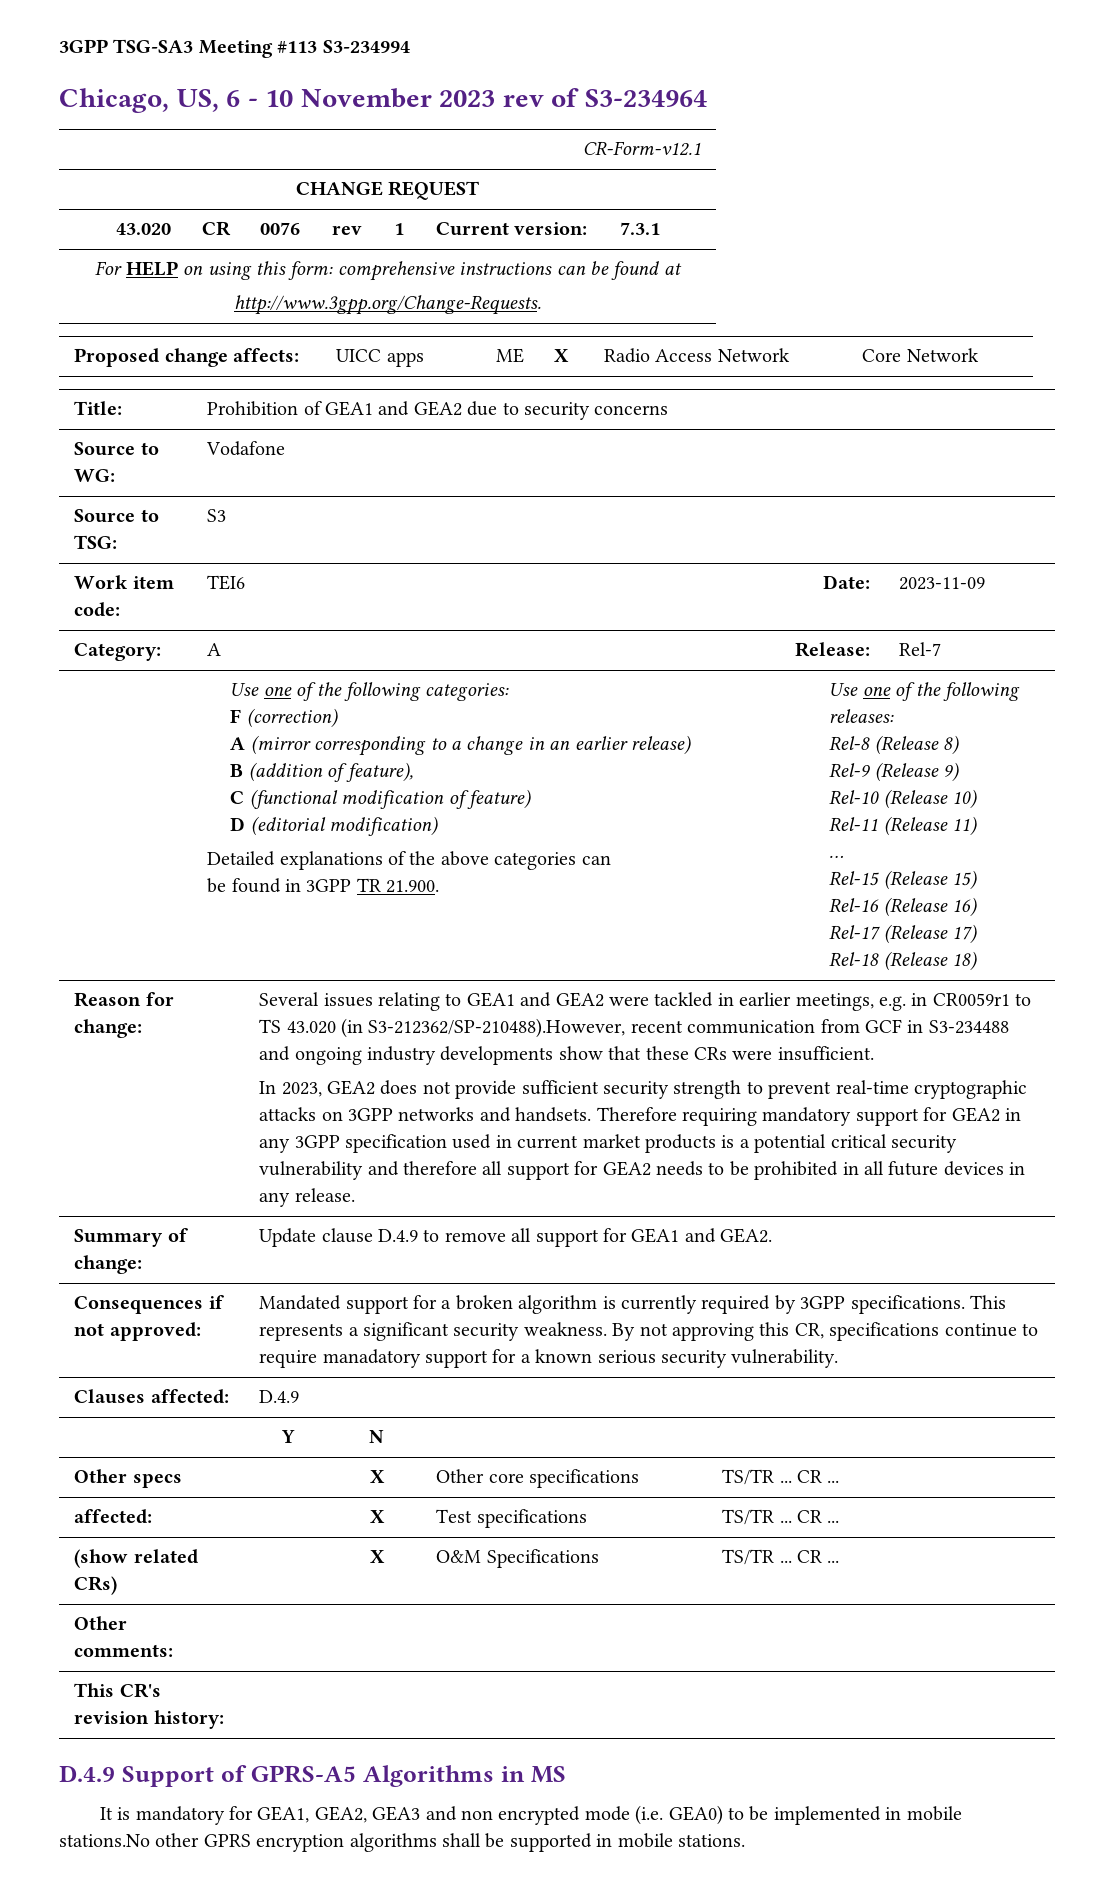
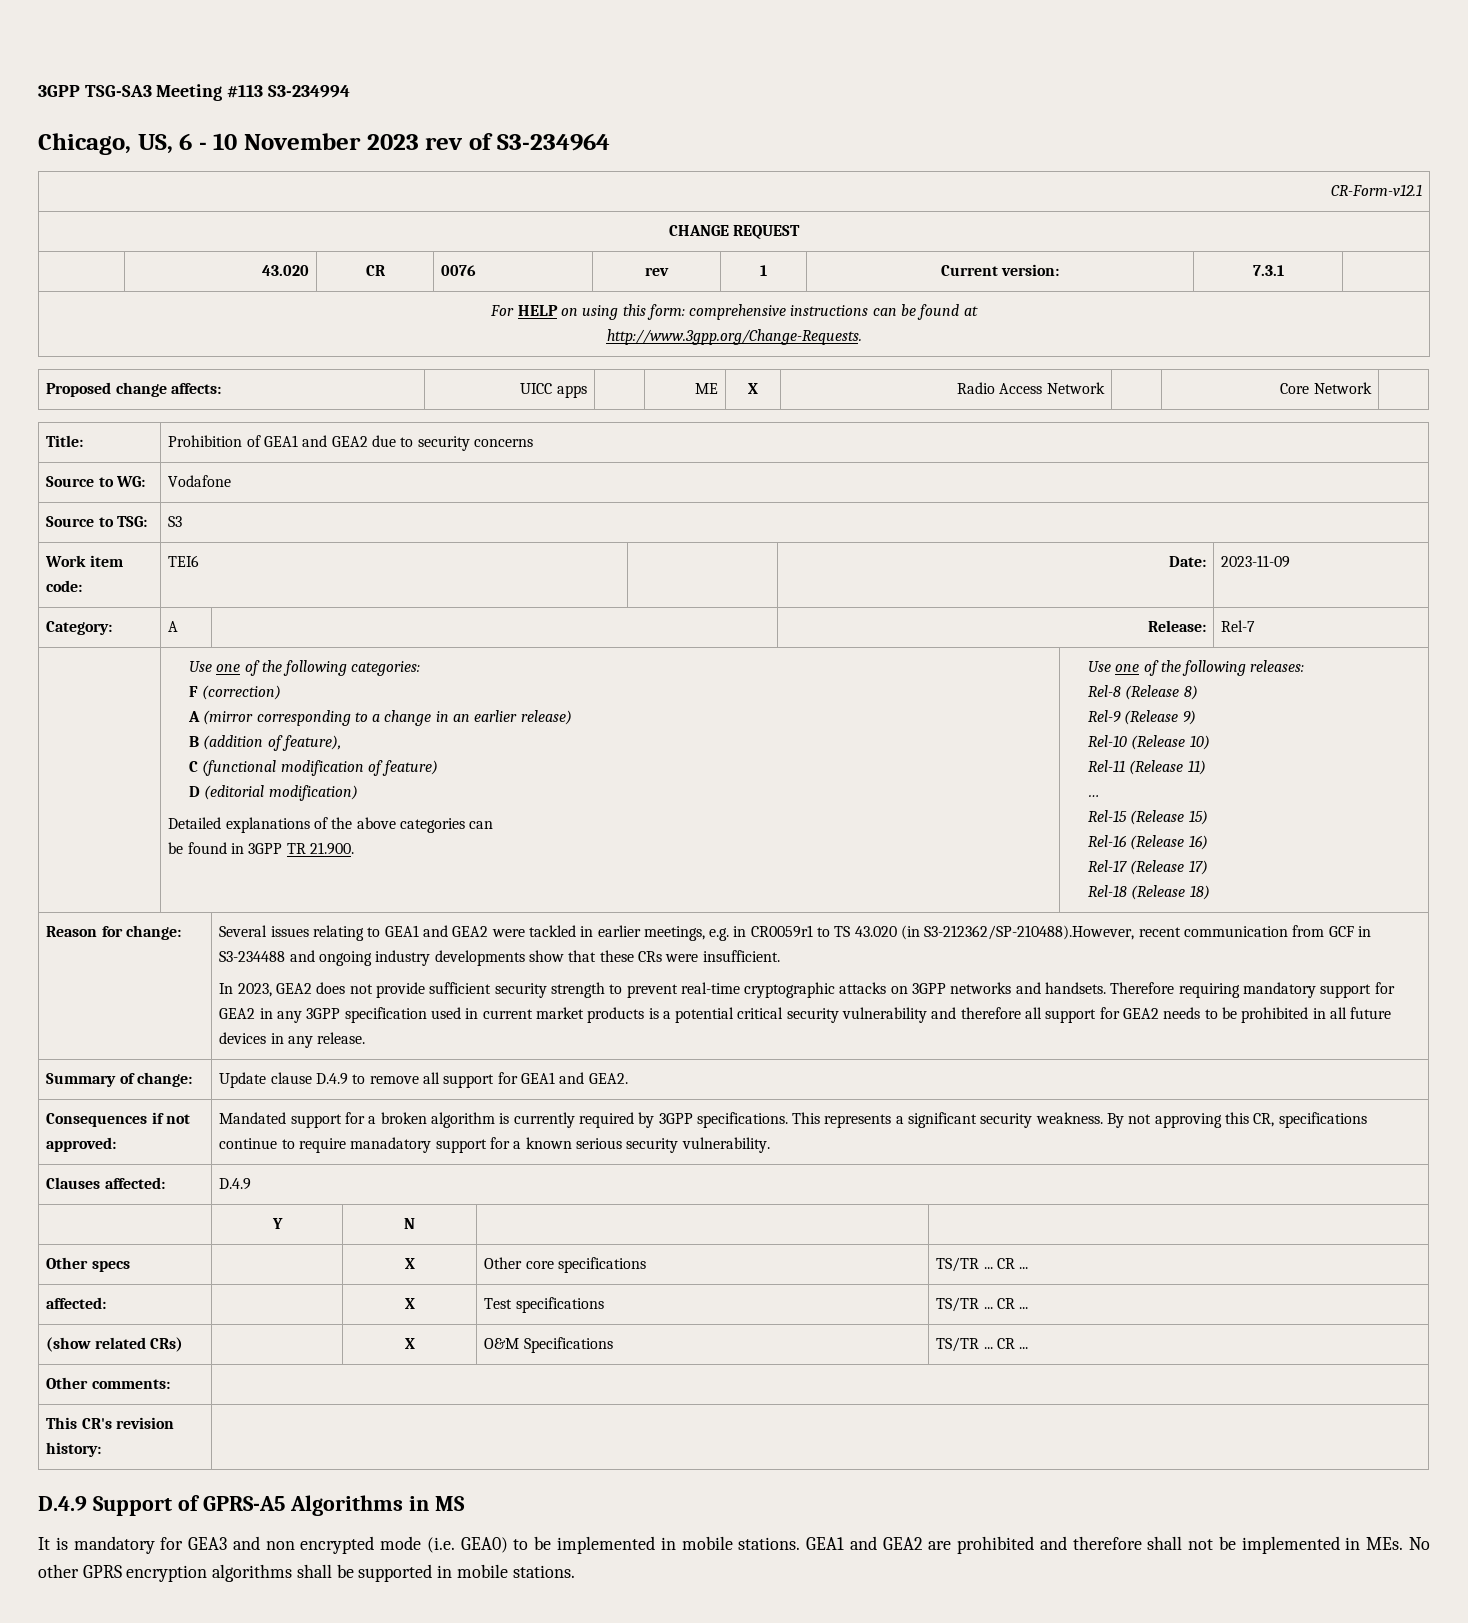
- It is mandatory for GEA1, GEA2, GEA3 and non encrypted mode (i.e. GEA0) to be implemented in mobile stations.No other GPRS encryption algorithms shall be supported in mobile stations.
+ It is mandatory for GEA3 and non encrypted mode (i.e. GEA0) to be implemented in mobile stations. GEA1 and GEA2 are prohibited and therefore shall not be implemented in MEs. No other GPRS encryption algorithms shall be supported in mobile stations.

